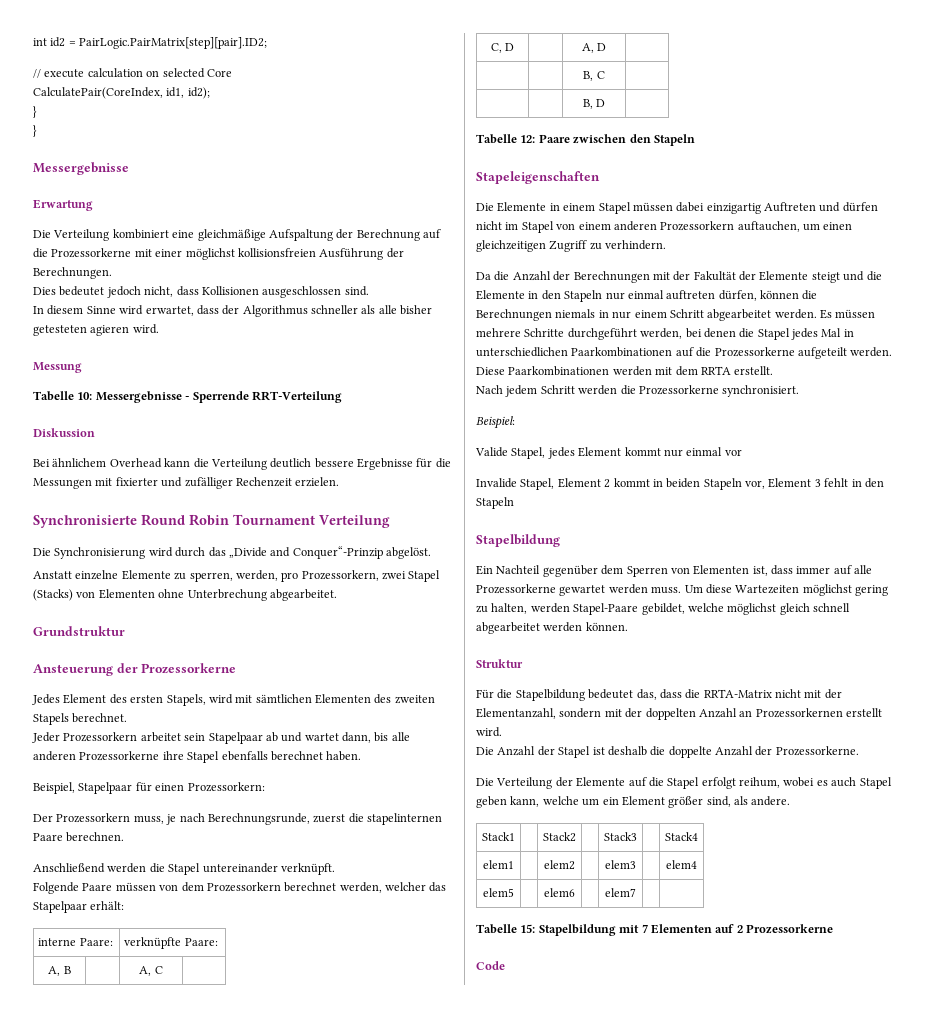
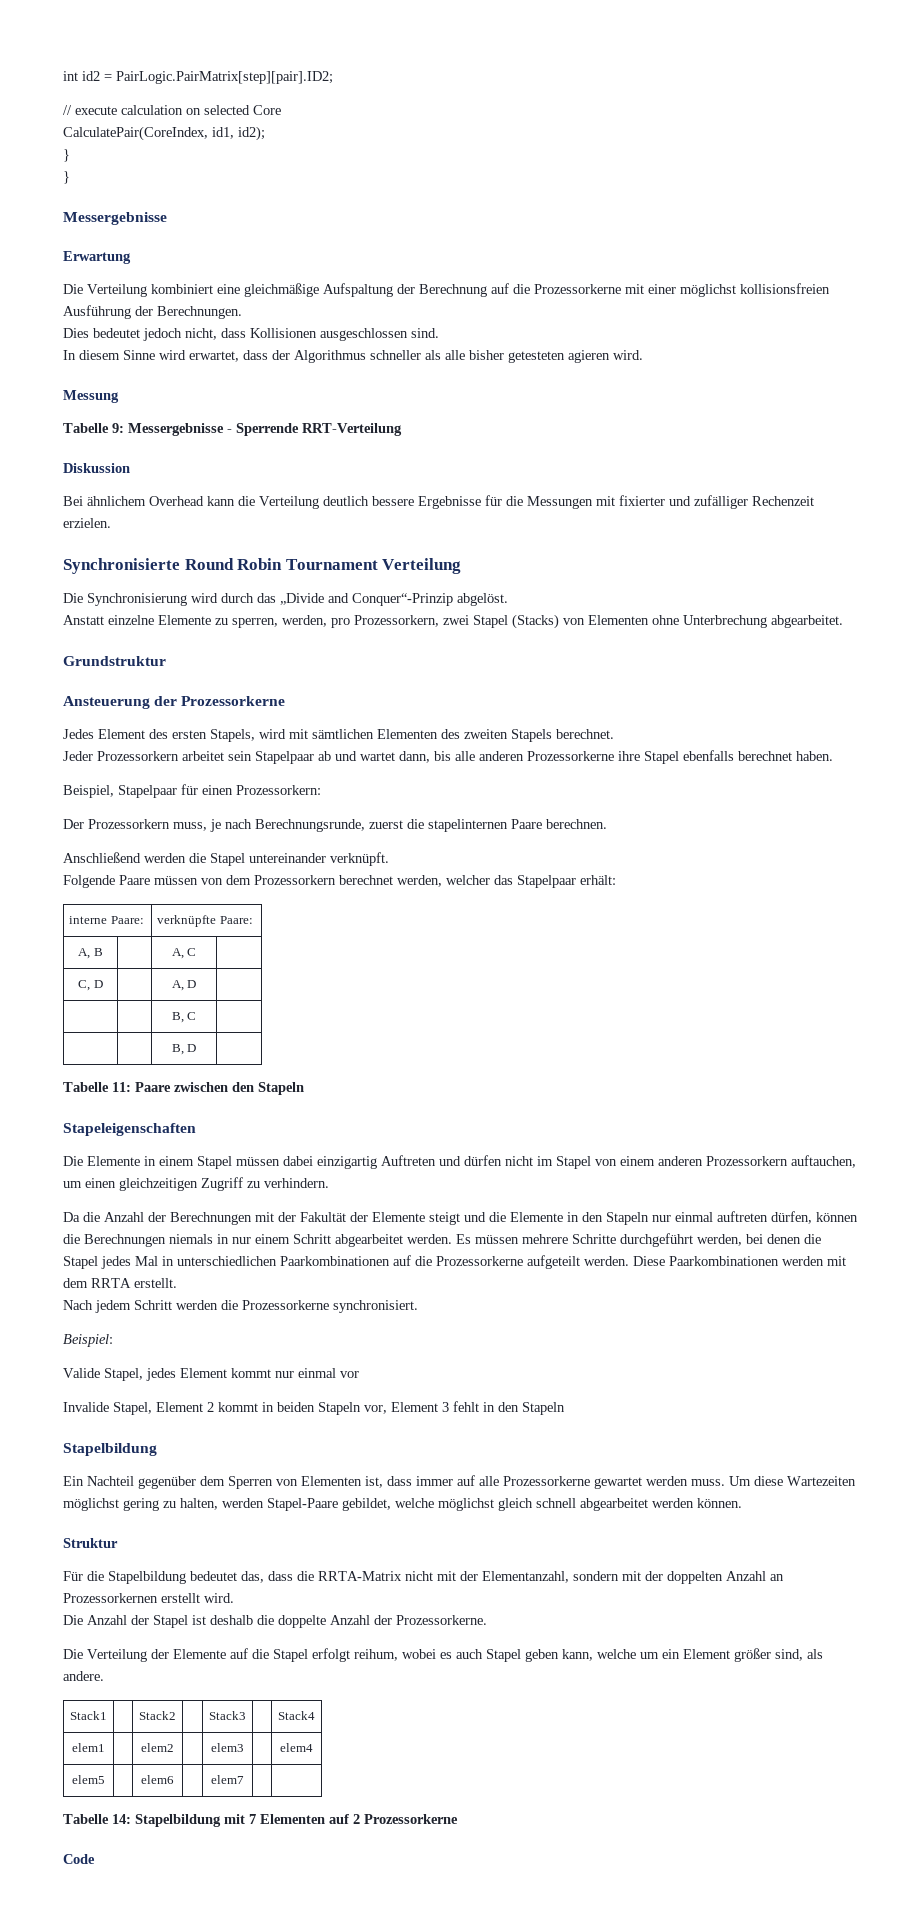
- Tabelle 10: Messergebnisse - Sperrende RRT-Verteilung
+ Tabelle 9: Messergebnisse - Sperrende RRT-Verteilung
- Tabelle 12: Paare zwischen den Stapeln
+ Tabelle 11: Paare zwischen den Stapeln
- Tabelle 15: Stapelbildung mit 7 Elementen auf 2 Prozessorkerne
+ Tabelle 14: Stapelbildung mit 7 Elementen auf 2 Prozessorkerne

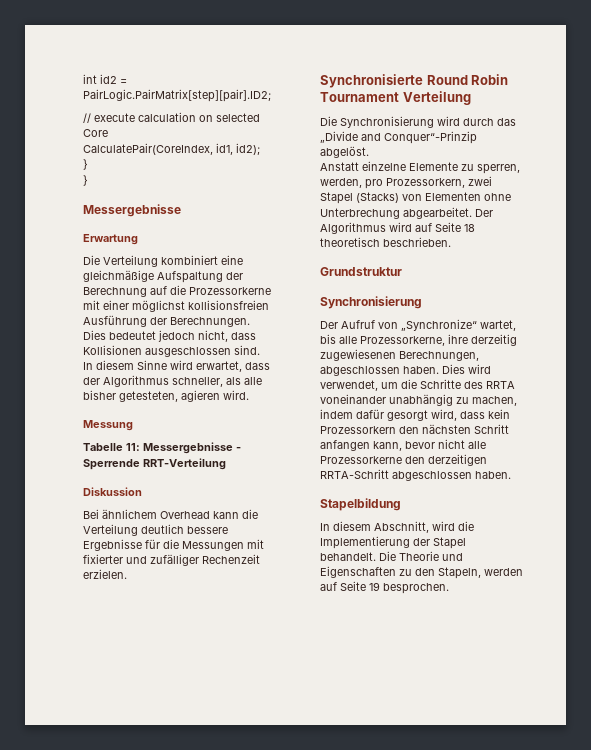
- In diesem Sinne wird erwartet, dass der Algorithmus schneller als alle bisher getesteten agieren wird.
+ In diesem Sinne wird erwartet, dass der Algorithmus schneller, als alle bisher getesteten, agieren wird.
- Tabelle 9: Messergebnisse - Sperrende RRT-Verteilung
+ Tabelle 11: Messergebnisse - Sperrende RRT-Verteilung
- Anstatt einzelne Elemente zu sperren, werden, pro Prozessorkern, zwei Stapel (Stacks) von Elementen ohne Unterbrechung abgearbeitet.
+ Anstatt einzelne Elemente zu sperren, werden, pro Prozessorkern, zwei Stapel (Stacks) von Elementen ohne Unterbrechung abgearbeitet. Der Algorithmus wird auf Seite 18 theoretisch beschrieben.
  Grundstruktur
- Ansteuerung der Prozessorkerne
- Jedes Element des ersten Stapels, wird mit sämtlichen Elementen des zweiten Stapels berechnet.
- Jeder Prozessorkern arbeitet sein Stapelpaar ab und wartet dann, bis alle anderen Prozessorkerne ihre Stapel ebenfalls berechnet haben.
- Beispiel, Stapelpaar für einen Prozessorkern:
- Der Prozessorkern muss, je nach Berechnungsrunde, zuerst die stapelinternen Paare berechnen.
- Anschließend werden die Stapel untereinander verknüpft.
- Folgende Paare müssen von dem Prozessorkern berechnet werden, welcher das Stapelpaar erhält:
- interne Paare: | verknüpfte Paare:
- A, B | | A, C |
- C, D | | A, D |
- | | B, C |
- | | B, D |
- Tabelle 11: Paare zwischen den Stapeln
- Stapeleigenschaften
- Die Elemente in einem Stapel müssen dabei einzigartig Auftreten und dürfen nicht im Stapel von einem anderen Prozessorkern auftauchen, um einen gleichzeitigen Zugriff zu verhindern.
- Da die Anzahl der Berechnungen mit der Fakultät der Elemente steigt und die Elemente in den Stapeln nur einmal auftreten dürfen, können die Berechnungen niemals in nur einem Schritt abgearbeitet werden. Es müssen mehrere Schritte durchgeführt werden, bei denen die Stapel jedes Mal in unterschiedlichen Paarkombinationen auf die Prozessorkerne aufgeteilt werden. Diese Paarkombinationen werden mit dem RRTA erstellt.
- Nach jedem Schritt werden die Prozessorkerne synchronisiert.
- Beispiel:
- Valide Stapel, jedes Element kommt nur einmal vor
- Invalide Stapel, Element 2 kommt in beiden Stapeln vor, Element 3 fehlt in den Stapeln
+ Synchronisierung
+ Der Aufruf von „Synchronize“ wartet, bis alle Prozessorkerne, ihre derzeitig zugewiesenen Berechnungen, abgeschlossen haben. Dies wird verwendet, um die Schritte des RRTA voneinander unabhängig zu machen, indem dafür gesorgt wird, dass kein Prozessorkern den nächsten Schritt anfangen kann, bevor nicht alle Prozessorkerne den derzeitigen RRTA-Schritt abgeschlossen haben.
  Stapelbildung
- Ein Nachteil gegenüber dem Sperren von Elementen ist, dass immer auf alle Prozessorkerne gewartet werden muss. Um diese Wartezeiten möglichst gering zu halten, werden Stapel-Paare gebildet, welche möglichst gleich schnell abgearbeitet werden können.
- Struktur
- Für die Stapelbildung bedeutet das, dass die RRTA-Matrix nicht mit der Elementanzahl, sondern mit der doppelten Anzahl an Prozessorkernen erstellt wird.
- Die Anzahl der Stapel ist deshalb die doppelte Anzahl der Prozessorkerne.
- Die Verteilung der Elemente auf die Stapel erfolgt reihum, wobei es auch Stapel geben kann, welche um ein Element größer sind, als andere.
- Stack1 | | Stack2 | | Stack3 | | Stack4
- elem1 | | elem2 | | elem3 | | elem4
- elem5 | | elem6 | | elem7 | |
- Tabelle 14: Stapelbildung mit 7 Elementen auf 2 Prozessorkerne
- Code
+ In diesem Abschnitt, wird die Implementierung der Stapel behandelt. Die Theorie und Eigenschaften zu den Stapeln, werden auf Seite 19 besprochen.

